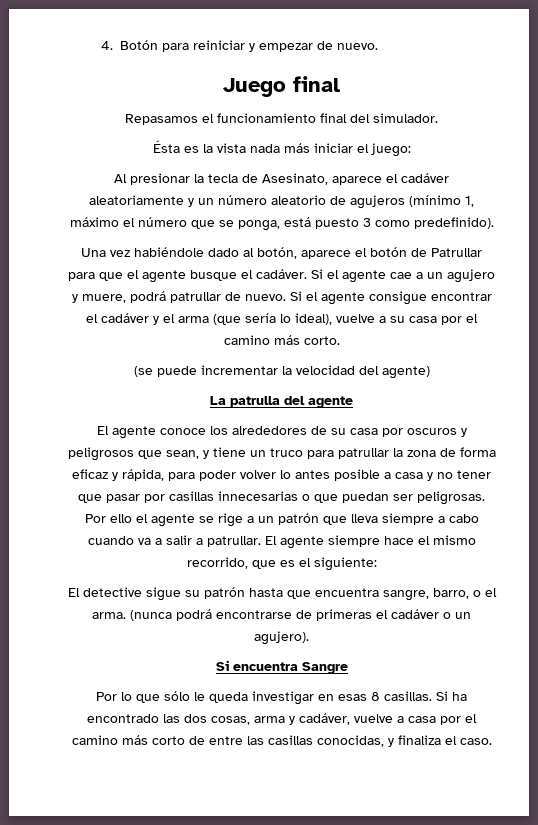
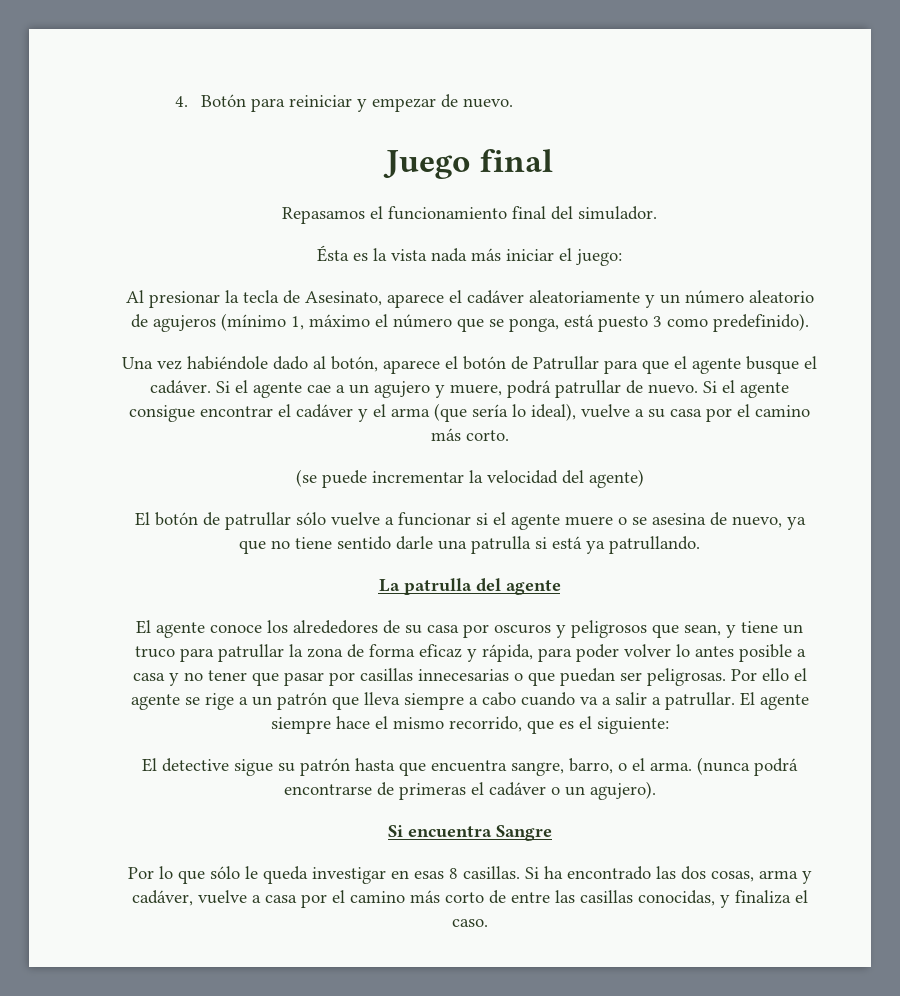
+ El botón de patrullar sólo vuelve a funcionar si el agente muere o se asesina de nuevo, ya que no tiene sentido darle una patrulla si está ya patrullando.

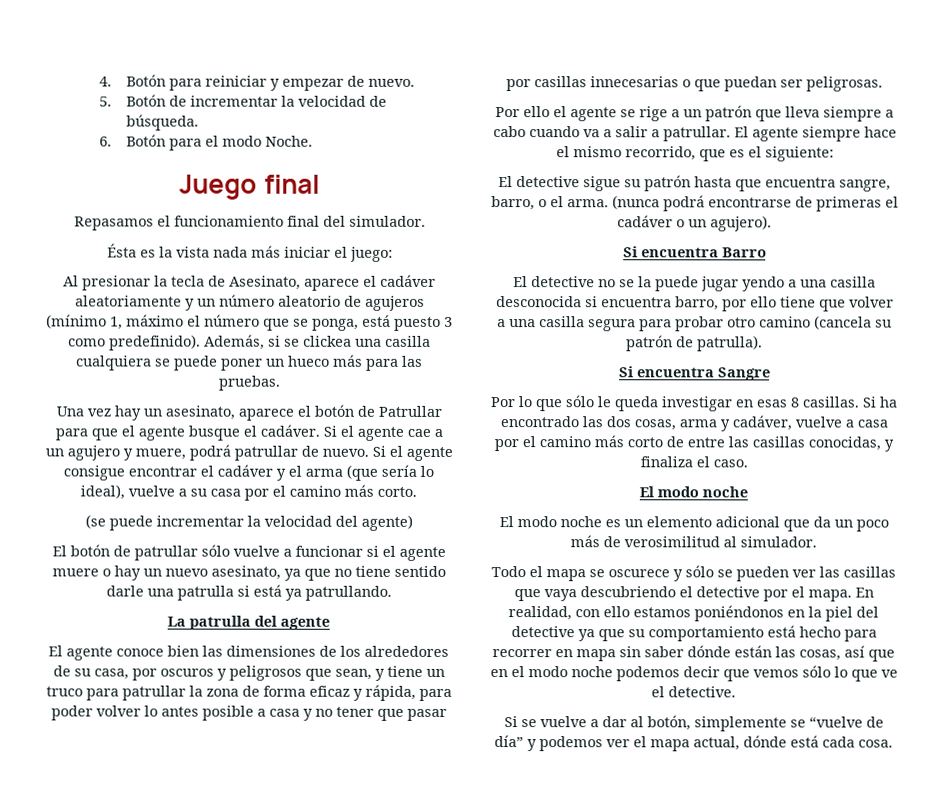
+ 5. Botón de incrementar la velocidad de búsqueda.
+ 6. Botón para el modo Noche.
- Al presionar la tecla de Asesinato, aparece el cadáver aleatoriamente y un número aleatorio de agujeros (mínimo 1, máximo el número que se ponga, está puesto 3 como predefinido).
- Una vez habiéndole dado al botón, aparece el botón de Patrullar para que el agente busque el cadáver.
+ Al presionar la tecla de Asesinato, aparece el cadáver aleatoriamente y un número aleatorio de agujeros (mínimo 1, máximo el número que se ponga, está puesto 3 como predefinido). Además, si se clickea una casilla cualquiera se puede poner un hueco más para las pruebas.
+ Una vez hay un asesinato, aparece el botón de Patrullar para que el agente busque el cadáver.
- El botón de patrullar sólo vuelve a funcionar si el agente muere o se asesina de nuevo, ya que no tiene sentido darle una patrulla si está ya patrullando.
+ El botón de patrullar sólo vuelve a funcionar si el agente muere o hay un nuevo asesinato, ya que no tiene sentido darle una patrulla si está ya patrullando.
- El agente conoce los alrededores de su casa por oscuros y peligrosos que sean, y tiene un truco para patrullar la zona de forma eficaz y rápida, para poder volver lo antes posible a casa y no tener que pasar por casillas innecesarias o que puedan ser peligrosas. Por ello el agente se rige a un patrón que lleva siempre a cabo cuando va a salir a patrullar.
+ El agente conoce bien las dimensiones de los alrededores de su casa, por oscuros y peligrosos que sean, y tiene un truco para patrullar la zona de forma eficaz y rápida, para poder volver lo antes posible a casa y no tener que pasar por casillas innecesarias o que puedan ser peligrosas.
+ Por ello el agente se rige a un patrón que lleva siempre a cabo cuando va a salir a patrullar.
+ Si encuentra Barro
+ El detective no se la puede jugar yendo a una casilla desconocida si encuentra barro, por ello tiene que volver a una casilla segura para probar otro camino (cancela su patrón de patrulla).
  Si ha encontrado las dos cosas, arma y cadáver, vuelve a casa por el camino más corto de entre las casillas conocidas, y finaliza el caso.
+ El modo noche
+ El modo noche es un elemento adicional que da un poco más de verosimilitud al simulador.
+ Todo el mapa se oscurece y sólo se pueden ver las casillas que vaya descubriendo el detective por el mapa. En realidad, con ello estamos poniéndonos en la piel del detective ya que su comportamiento está hecho para recorrer en mapa sin saber dónde están las cosas, así que en el modo noche podemos decir que vemos sólo lo que ve el detective.
+ Si se vuelve a dar al botón, simplemente se “vuelve de día” y podemos ver el mapa actual, dónde está cada cosa.

